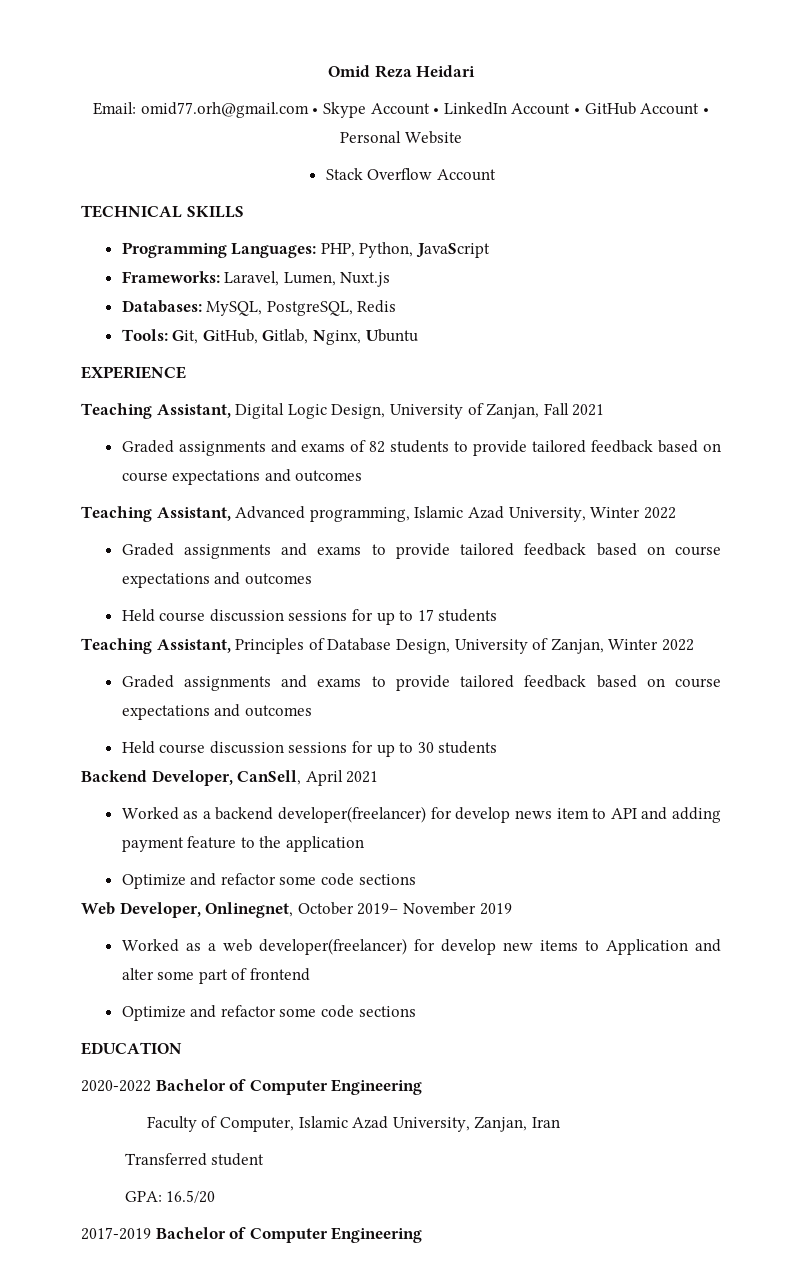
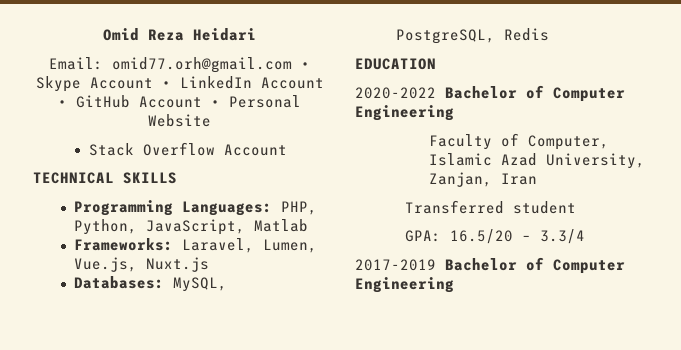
- Programming Languages: PHP, Python, JavaScript
+ Programming Languages: PHP, Python, JavaScript, Matlab
- Frameworks: Laravel, Lumen, Nuxt.js
+ Frameworks: Laravel, Lumen, Vue.js, Nuxt.js
- Tools: Git, GitHub, Gitlab, Nginx, Ubuntu
- EXPERIENCE
- Teaching Assistant, Digital Logic Design, University of Zanjan, Fall 2021
- Graded assignments and exams of 82 students to provide tailored feedback based on course expectations and outcomes
- Teaching Assistant, Advanced programming, Islamic Azad University, Winter 2022
- Graded assignments and exams to provide tailored feedback based on course expectations and outcomes
- Held course discussion sessions for up to 17 students
- Teaching Assistant, Principles of Database Design, University of Zanjan, Winter 2022
- Graded assignments and exams to provide tailored feedback based on course expectations and outcomes
- Held course discussion sessions for up to 30 students
- Backend Developer, CanSell, April 2021
- Worked as a backend developer(freelancer) for develop news item to API and adding payment feature to the application
- Optimize and refactor some code sections
- Web Developer, Onlinegnet, October 2019– November 2019
- Worked as a web developer(freelancer) for develop new items to Application and alter some part of frontend
- Optimize and refactor some code sections
- GPA: 16.5/20
+ GPA: 16.5/20 – 3.3/4

